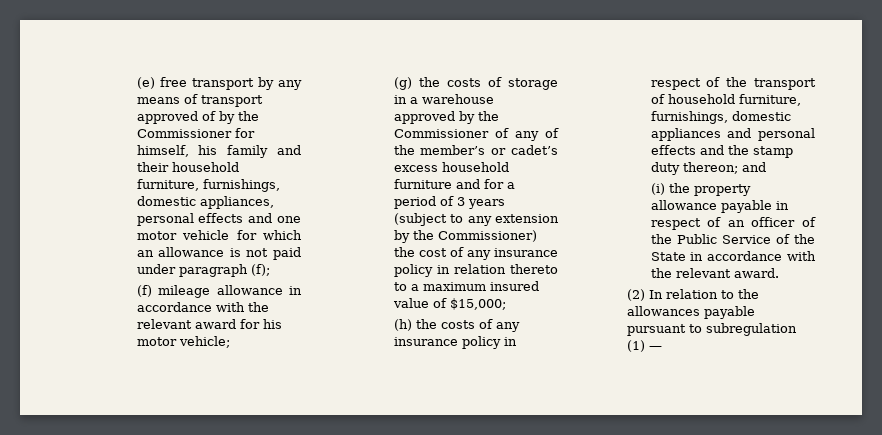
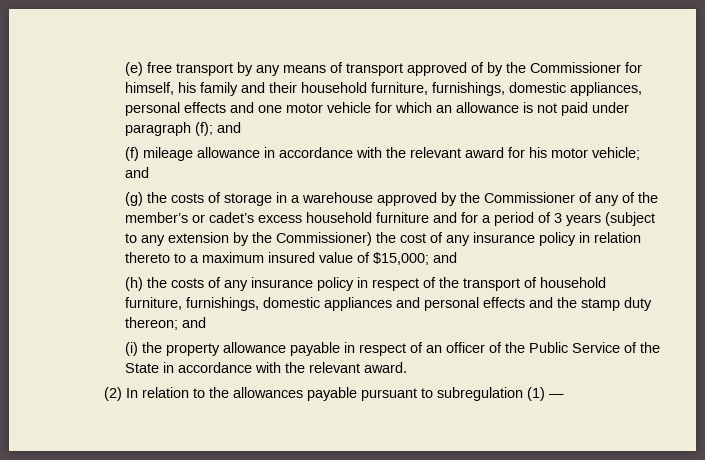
- (e) free transport by any means of transport approved of by the Commissioner for himself, his family and their household furniture, furnishings, domestic appliances, personal effects and one motor vehicle for which an allowance is not paid under paragraph (f);
+ (e) free transport by any means of transport approved of by the Commissioner for himself, his family and their household furniture, furnishings, domestic appliances, personal effects and one motor vehicle for which an allowance is not paid under paragraph (f); and
- (f) mileage allowance in accordance with the relevant award for his motor vehicle;
+ (f) mileage allowance in accordance with the relevant award for his motor vehicle; and
- (g) the costs of storage in a warehouse approved by the Commissioner of any of the member’s or cadet’s excess household furniture and for a period of 3 years (subject to any extension by the Commissioner) the cost of any insurance policy in relation thereto to a maximum insured value of $15,000;
+ (g) the costs of storage in a warehouse approved by the Commissioner of any of the member’s or cadet’s excess household furniture and for a period of 3 years (subject to any extension by the Commissioner) the cost of any insurance policy in relation thereto to a maximum insured value of $15,000; and

